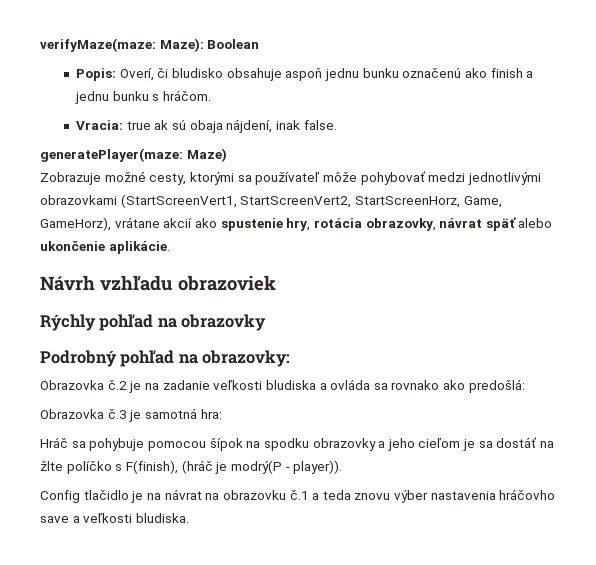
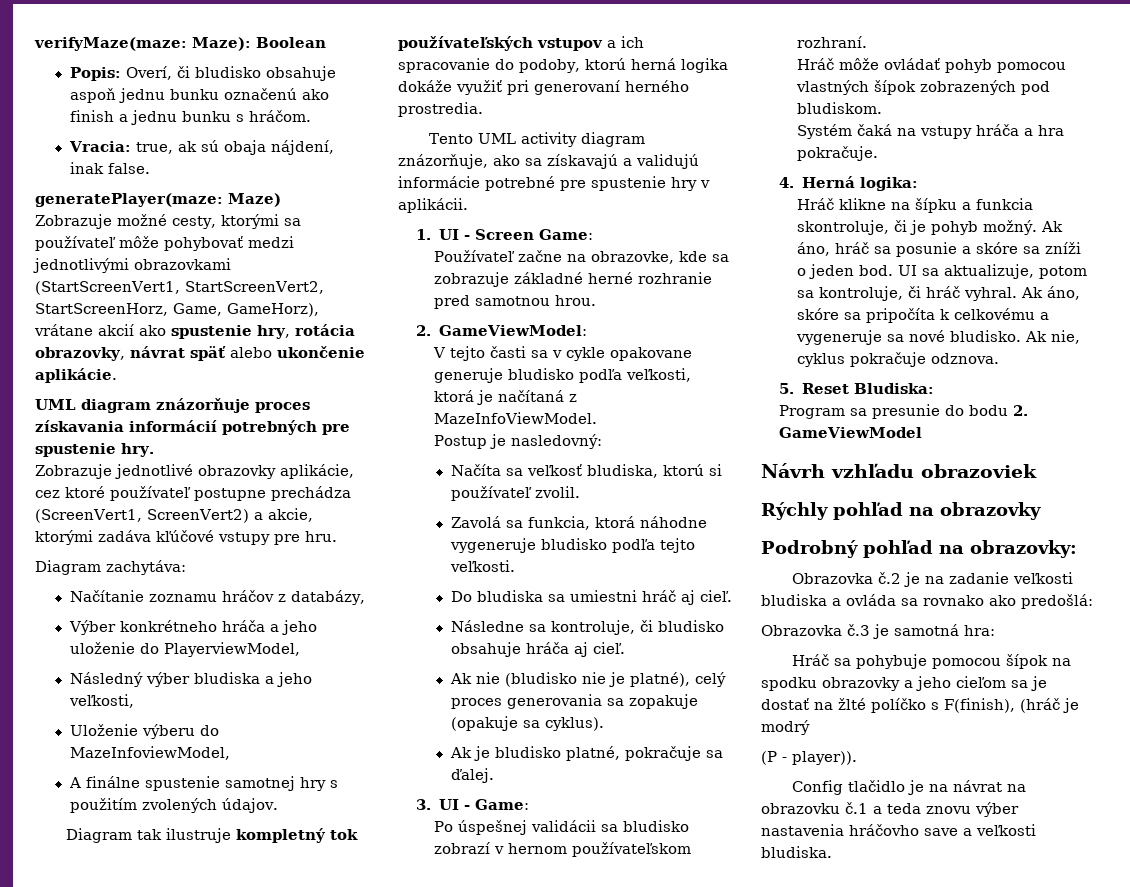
- Vracia: true ak sú obaja nájdení, inak false.
+ Vracia: true, ak sú obaja nájdení, inak false.
+ UML diagram znázorňuje proces získavania informácií potrebných pre spustenie hry.
+ Zobrazuje jednotlivé obrazovky aplikácie, cez ktoré používateľ postupne prechádza (ScreenVert1, ScreenVert2) a akcie, ktorými zadáva kľúčové vstupy pre hru.
+ Diagram zachytáva:
+ Načítanie zoznamu hráčov z databázy,
+ Výber konkrétneho hráča a jeho uloženie do PlayerviewModel,
+ Následný výber bludiska a jeho veľkosti,
+ Uloženie výberu do MazeInfoviewModel,
+ A finálne spustenie samotnej hry s použitím zvolených údajov.
+ Diagram tak ilustruje kompletný tok používateľských vstupov a ich spracovanie do podoby, ktorú herná logika dokáže využiť pri generovaní herného prostredia.
+ Tento UML activity diagram znázorňuje, ako sa získavajú a validujú informácie potrebné pre spustenie hry v aplikácii.
+ 1. UI - Screen Game:
+ Používateľ začne na obrazovke, kde sa zobrazuje základné herné rozhranie pred samotnou hrou.
+ 2. GameViewModel:
+ V tejto časti sa v cykle opakovane generuje bludisko podľa veľkosti, ktorá je načítaná z MazeInfoViewModel.
+ Postup je nasledovný:
+ Načíta sa veľkosť bludiska, ktorú si používateľ zvolil.
+ Zavolá sa funkcia, ktorá náhodne vygeneruje bludisko podľa tejto veľkosti.
+ Do bludiska sa umiestni hráč aj cieľ.
+ Následne sa kontroluje, či bludisko obsahuje hráča aj cieľ.
+ Ak nie (bludisko nie je platné), celý proces generovania sa zopakuje (opakuje sa cyklus).
+ Ak je bludisko platné, pokračuje sa ďalej.
+ 3. UI - Game:
+ Po úspešnej validácii sa bludisko zobrazí v hernom používateľskom rozhraní.
+ Hráč môže ovládať pohyb pomocou vlastných šípok zobrazených pod bludiskom.
+ Systém čaká na vstupy hráča a hra pokračuje.
+ 4. Herná logika:
+ Hráč klikne na šípku a funkcia skontroluje, či je pohyb možný. Ak áno, hráč sa posunie a skóre sa zníži o jeden bod. UI sa aktualizuje, potom sa kontroluje, či hráč vyhral. Ak áno, skóre sa pripočíta k celkovému a vygeneruje sa nové bludisko. Ak nie, cyklus pokračuje odznova.
+ 5. Reset Bludiska:
+ Program sa presunie do bodu 2. GameViewModel
- Hráč sa pohybuje pomocou šípok na spodku obrazovky a jeho cieľom je sa dostáť na žlte políčko s F(finish), (hráč je modrý(P - player)).
+ Hráč sa pohybuje pomocou šípok na spodku obrazovky a jeho cieľom sa je dostať na žlté políčko s F(finish), (hráč je modrý
+ (P - player)).

